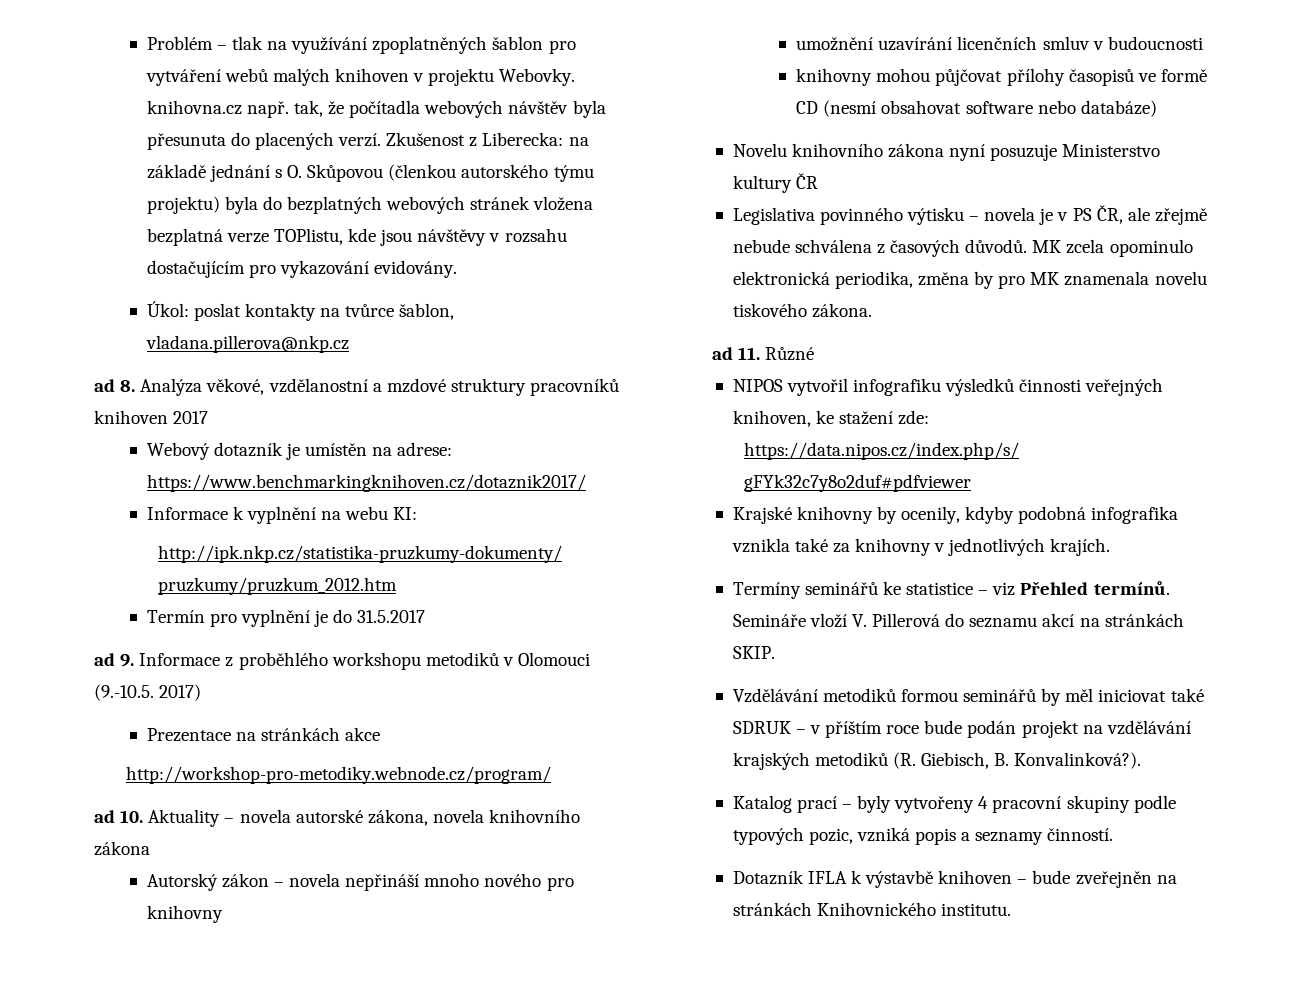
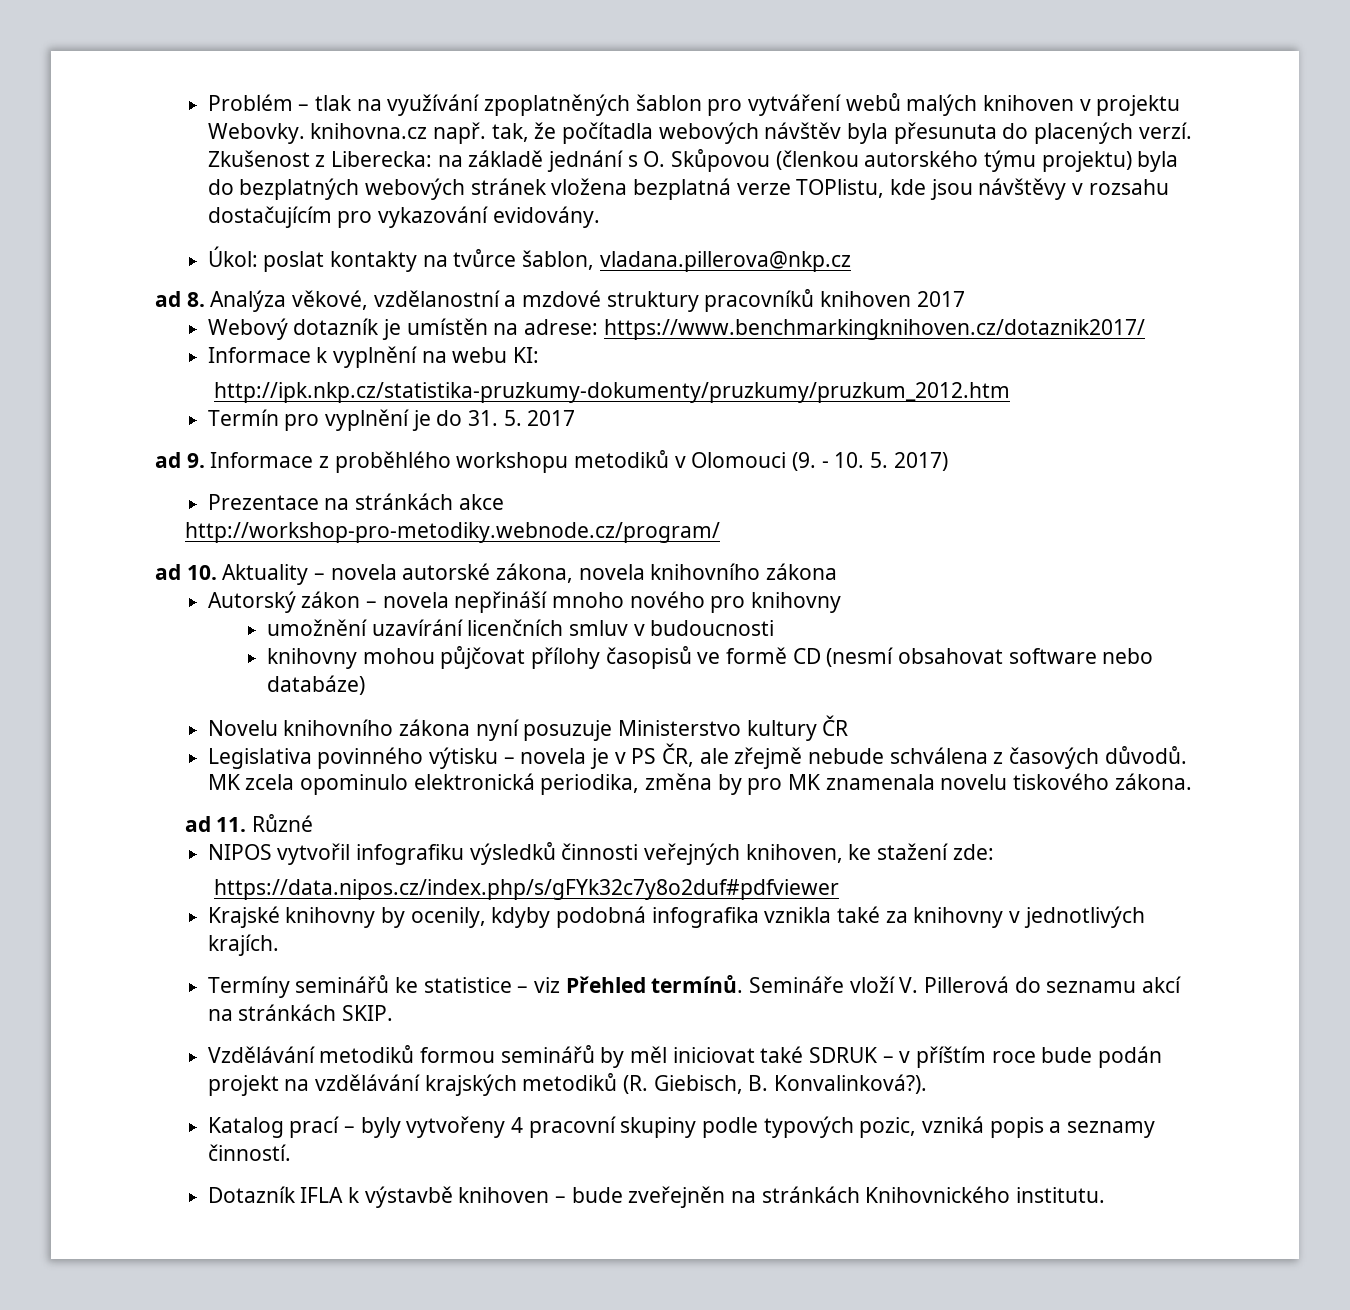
- Termín pro vyplnění je do 31.5.2017
+ Termín pro vyplnění je do 31. 5. 2017
- ad 9. Informace z proběhlého workshopu metodiků v Olomouci (9.-10.5. 2017)
+ ad 9. Informace z proběhlého workshopu metodiků v Olomouci (9. - 10. 5. 2017)

